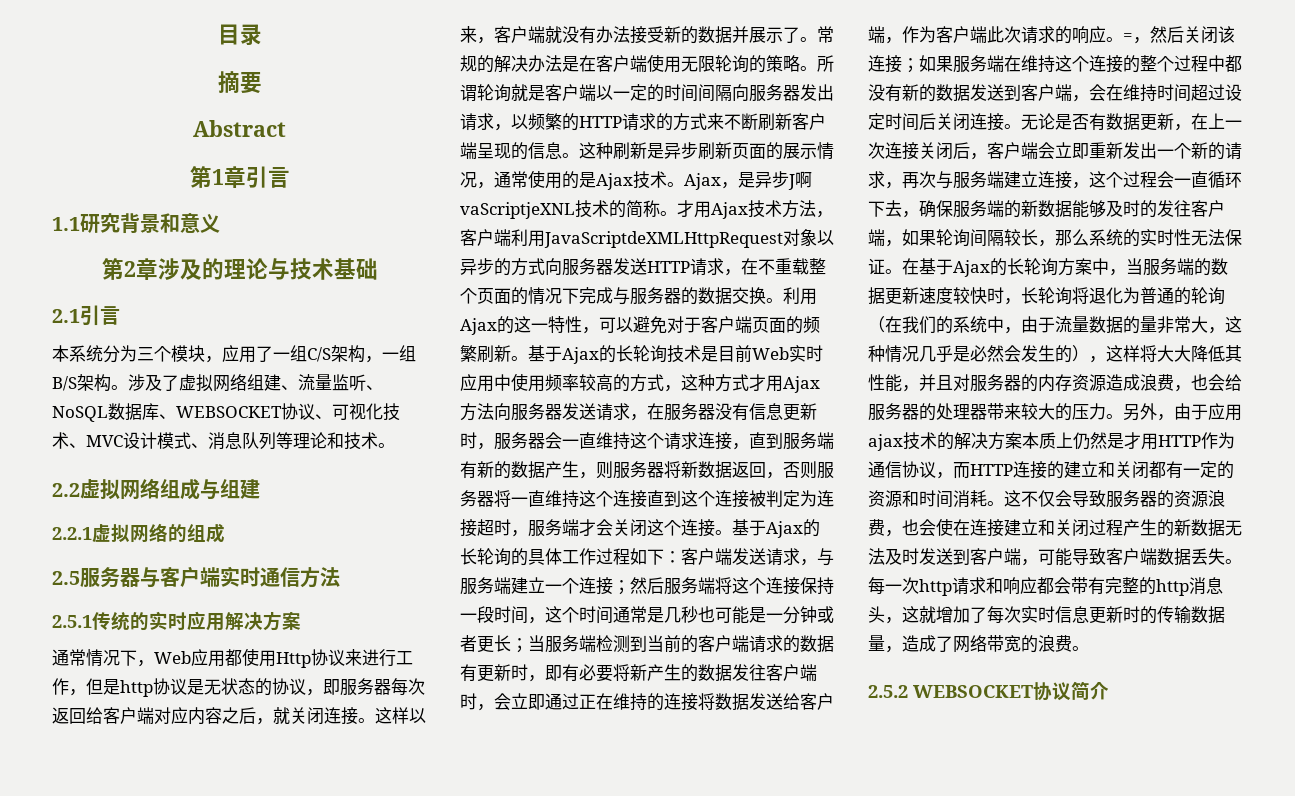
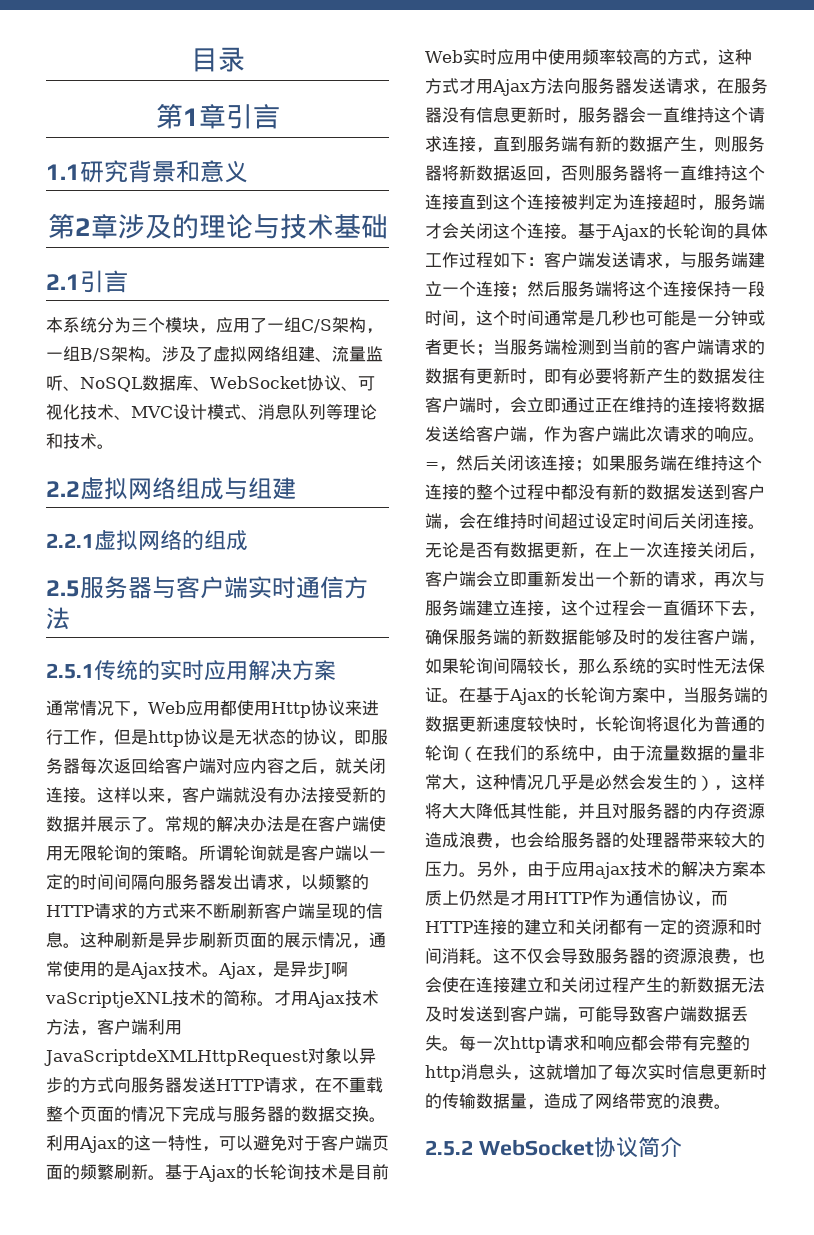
- 摘要
- Abstract
- 涉及了虚拟网络组建、流量监听、NoSQL数据库、WEBSOCKET协议、可视化技术、MVC设计模式、消息队列等理论和技术。
+ 涉及了虚拟网络组建、流量监听、NoSQL数据库、WebSocket协议、可视化技术、MVC设计模式、消息队列等理论和技术。
- 2.5.2 WEBSOCKET协议简介
+ 2.5.2 WebSocket协议简介

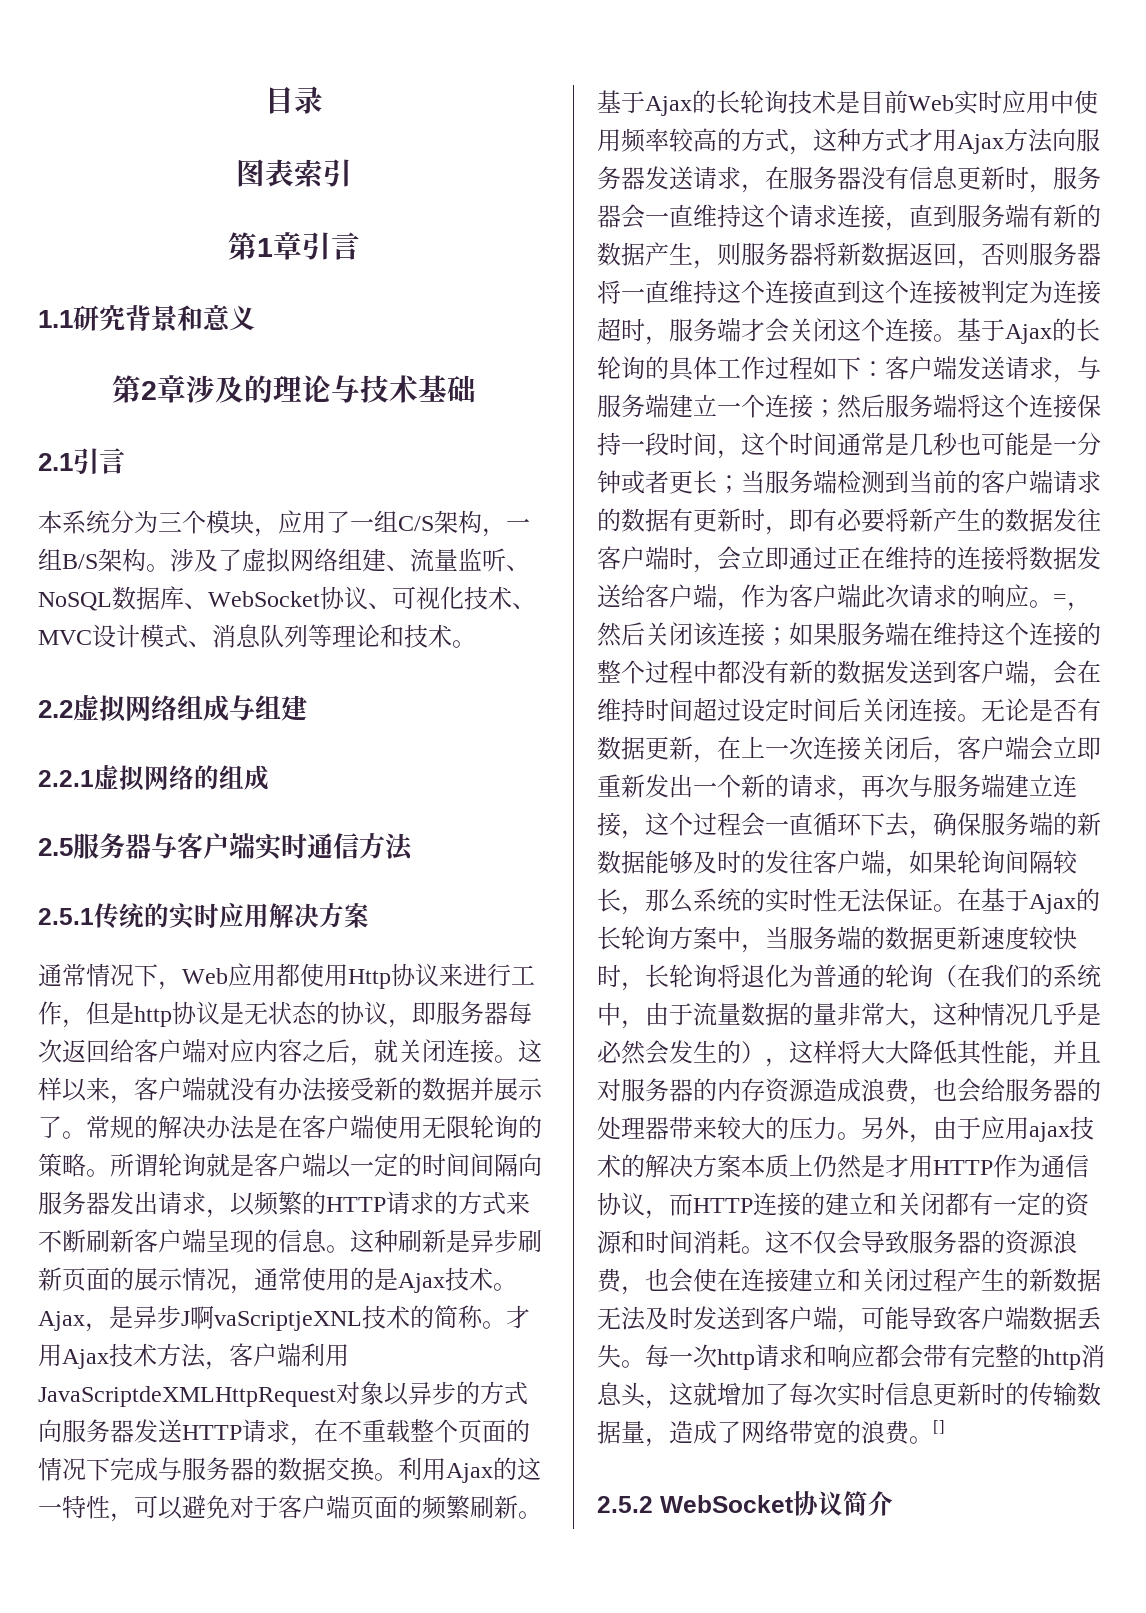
+ 图表索引
+ []

